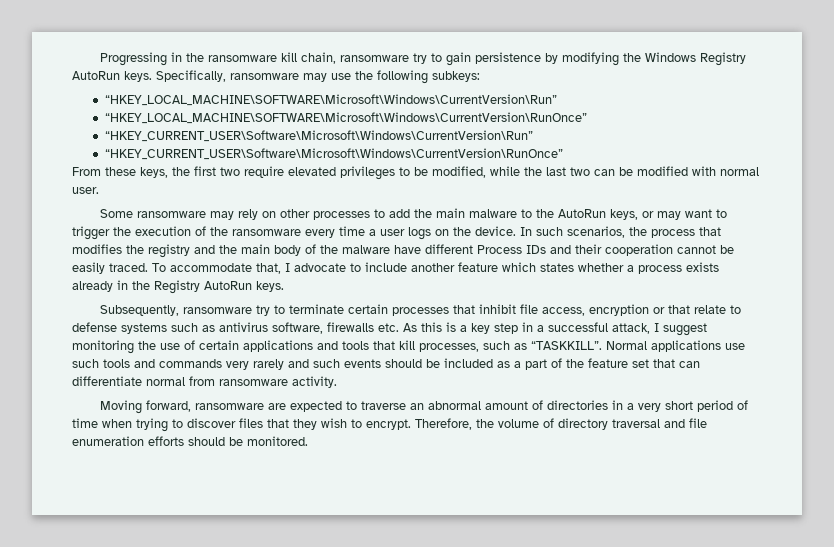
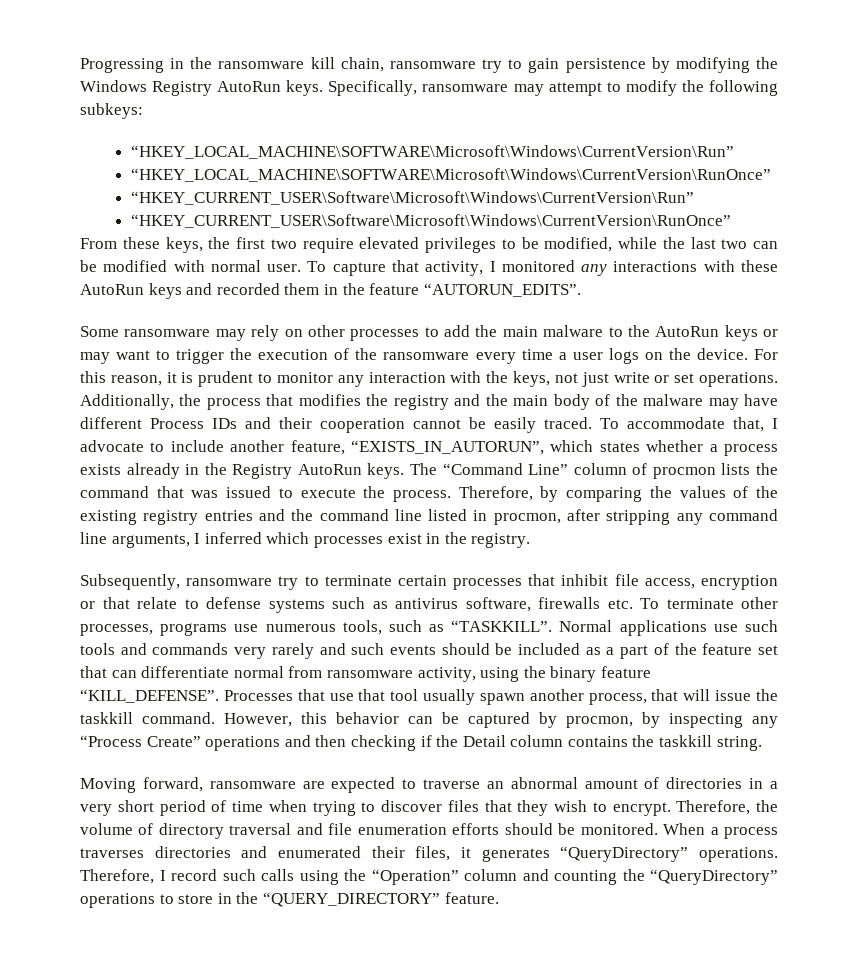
- Specifically, ransomware may use the following subkeys:
+ Specifically, ransomware may attempt to modify the following subkeys:
+ To capture that activity, I monitored any interactions with these AutoRun keys and recorded them in the feature “AUTORUN_EDITS”.
- Some ransomware may rely on other processes to add the main malware to the AutoRun keys, or may want to trigger the execution of the ransomware every time a user logs on the device.
+ Some ransomware may rely on other processes to add the main malware to the AutoRun keys or may want to trigger the execution of the ransomware every time a user logs on the device.
- In such scenarios, the process that modifies the registry and the main body of the malware have different Process IDs and their cooperation cannot be easily traced.
+ For this reason, it is prudent to monitor any interaction with the keys, not just write or set operations. Additionally, the process that modifies the registry and the main body of the malware may have different Process IDs and their cooperation cannot be easily traced.
- To accommodate that, I advocate to include another feature which states whether a process exists already in the Registry AutoRun keys.
+ To accommodate that, I advocate to include another feature, “EXISTS_IN_AUTORUN”, which states whether a process exists already in the Registry AutoRun keys. The “Command Line” column of procmon lists the command that was issued to execute the process. Therefore, by comparing the values of the existing registry entries and the command line listed in procmon, after stripping any command line arguments, I inferred which processes exist in the registry.
- Subsequently, ransomware try to terminate certain processes that inhibit file access, encryption or that relate to defense systems such as antivirus software, firewalls etc. As this is a key step in a successful attack, I suggest monitoring the use of certain applications and tools that kill processes, such as “TASKKILL”.
+ Subsequently, ransomware try to terminate certain processes that inhibit file access, encryption or that relate to defense systems such as antivirus software, firewalls etc. To terminate other processes, programs use numerous tools, such as “TASKKILL”.
- Normal applications use such tools and commands very rarely and such events should be included as a part of the feature set that can differentiate normal from ransomware activity.
+ Normal applications use such tools and commands very rarely and such events should be included as a part of the feature set that can differentiate normal from ransomware activity, using the binary feature “KILL_DEFENSE”. Processes that use that tool usually spawn another process, that will issue the taskkill command. However, this behavior can be captured by procmon, by inspecting any “Process Create” operations and then checking if the Detail column contains the taskkill string.
+ When a process traverses directories and enumerated their files, it generates “QueryDirectory” operations. Therefore, I record such calls using the “Operation” column and counting the “QueryDirectory” operations to store in the “QUERY_DIRECTORY” feature.

